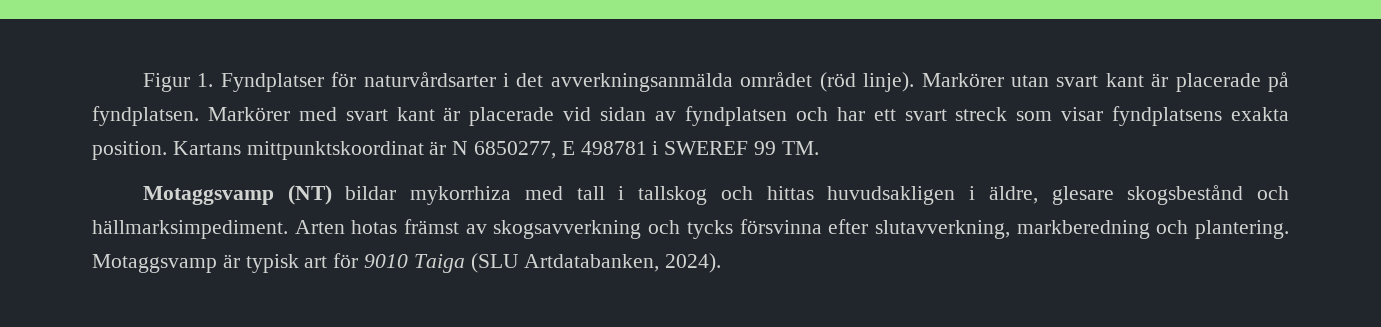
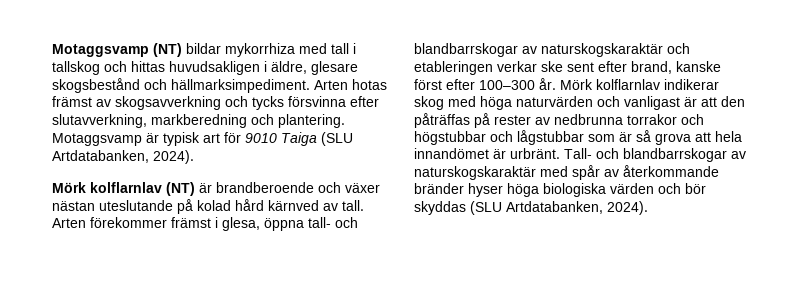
- Figur 1. Fyndplatser för naturvårdsarter i det avverkningsanmälda området (röd linje). Markörer utan svart kant är placerade på fyndplatsen. Markörer med svart kant är placerade vid sidan av fyndplatsen och har ett svart streck som visar fyndplatsens exakta position. Kartans mittpunktskoordinat är N 6850277, E 498781 i SWEREF 99 TM.
+ Mörk kolflarnlav (NT) är brandberoende och växer nästan uteslutande på kolad hård kärnved av tall. Arten förekommer främst i glesa, öppna tall- och blandbarrskogar av naturskogskaraktär och etableringen verkar ske sent efter brand, kanske först efter 100–300 år. Mörk kolflarnlav indikerar skog med höga naturvärden och vanligast är att den påträffas på rester av nedbrunna torrakor och högstubbar och lågstubbar som är så grova att hela innandömet är urbränt. Tall- och blandbarrskogar av naturskogskaraktär med spår av återkommande bränder hyser höga biologiska värden och bör skyddas (SLU Artdatabanken, 2024).

